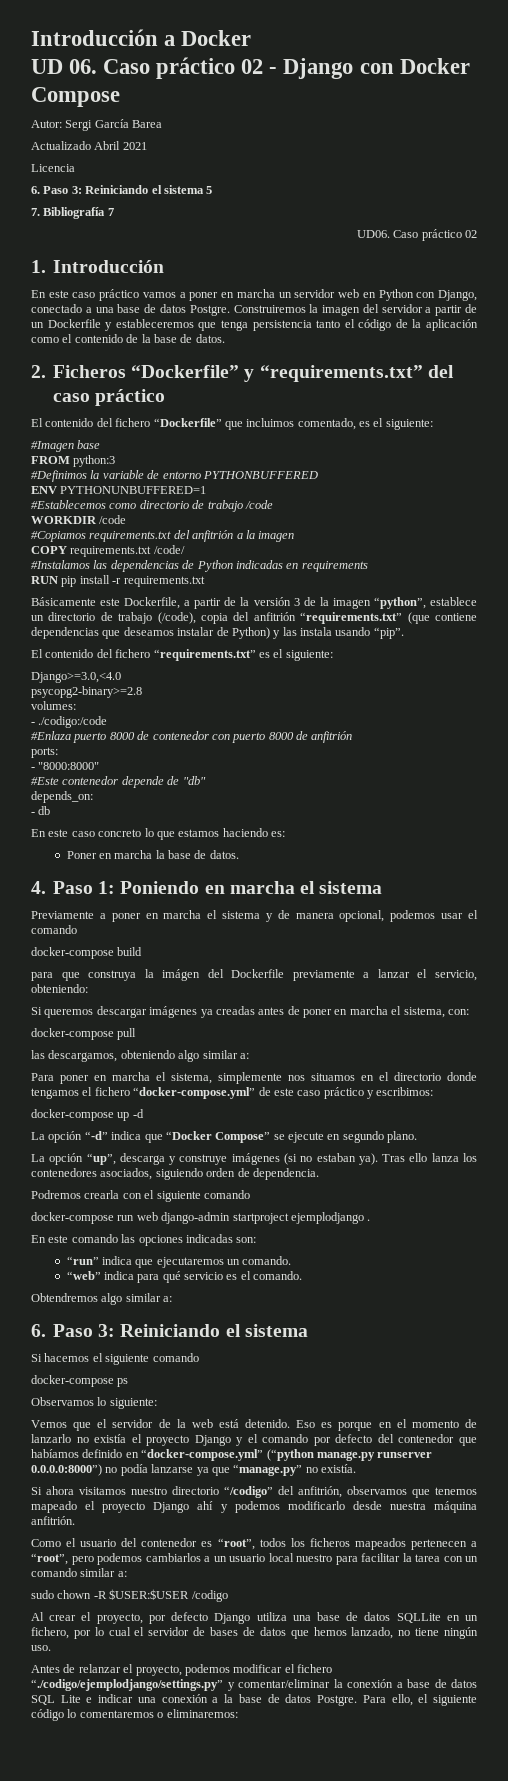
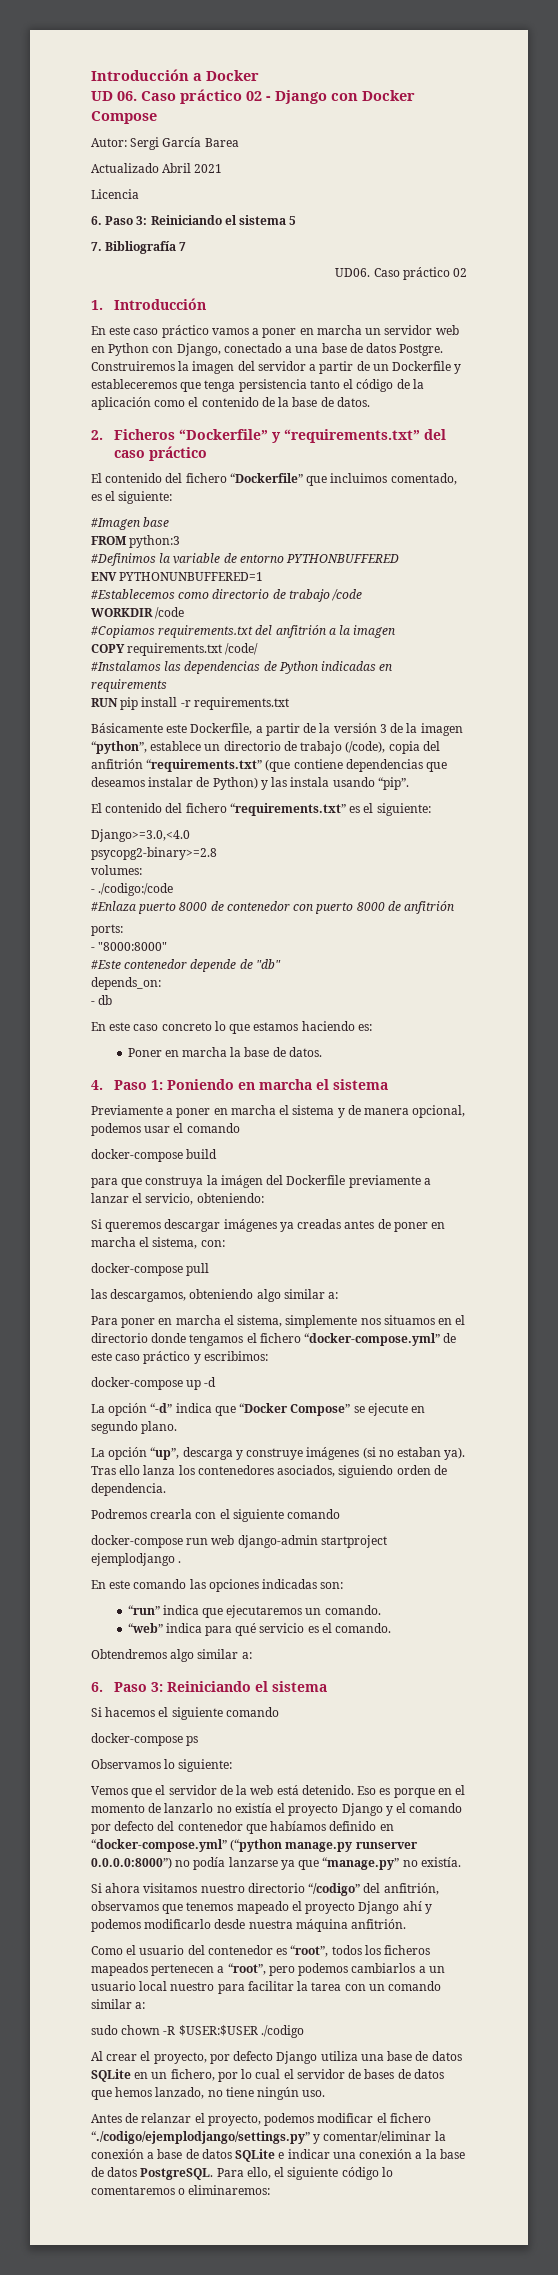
- sudo chown -R $USER:$USER /codigo
+ sudo chown -R $USER:$USER ./codigo
- Al crear el proyecto, por defecto Django utiliza una base de datos SQLLite en un fichero, por lo cual el servidor de bases de datos que hemos lanzado, no tiene ningún uso.
+ Al crear el proyecto, por defecto Django utiliza una base de datos SQLite en un fichero, por lo cual el servidor de bases de datos que hemos lanzado, no tiene ningún uso.
- Antes de relanzar el proyecto, podemos modificar el fichero “./codigo/ejemplodjango/settings.py” y comentar/eliminar la conexión a base de datos SQL Lite e indicar una conexión a la base de datos Postgre.
+ Antes de relanzar el proyecto, podemos modificar el fichero “./codigo/ejemplodjango/settings.py” y comentar/eliminar la conexión a base de datos SQLite e indicar una conexión a la base de datos PostgreSQL.

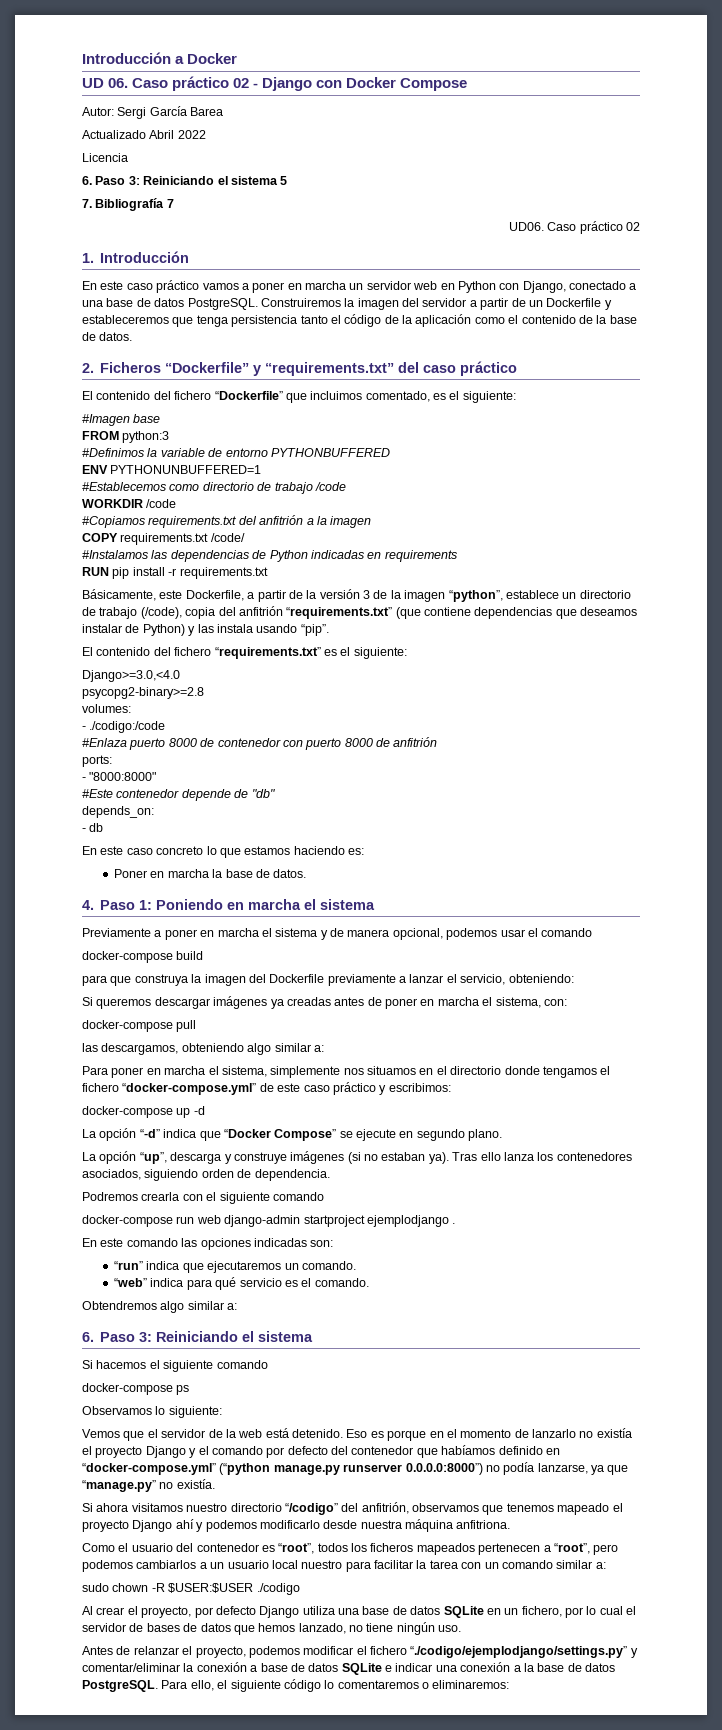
- Actualizado Abril 2021
+ Actualizado Abril 2022
- En este caso práctico vamos a poner en marcha un servidor web en Python con Django, conectado a una base de datos Postgre.
+ En este caso práctico vamos a poner en marcha un servidor web en Python con Django, conectado a una base de datos PostgreSQL.
- Básicamente este Dockerfile, a partir de la versión 3 de la imagen “python”, establece un directorio de trabajo (/code), copia del anfitrión “requirements.txt” (que contiene dependencias que deseamos instalar de Python) y las instala usando “pip”.
+ Básicamente, este Dockerfile, a partir de la versión 3 de la imagen “python”, establece un directorio de trabajo (/code), copia del anfitrión “requirements.txt” (que contiene dependencias que deseamos instalar de Python) y las instala usando “pip”.
- para que construya la imágen del Dockerfile previamente a lanzar el servicio, obteniendo:
+ para que construya la imagen del Dockerfile previamente a lanzar el servicio, obteniendo:
- Eso es porque en el momento de lanzarlo no existía el proyecto Django y el comando por defecto del contenedor que habíamos definido en “docker-compose.yml” (“python manage.py runserver 0.0.0.0:8000”) no podía lanzarse ya que “manage.py” no existía.
+ Eso es porque en el momento de lanzarlo no existía el proyecto Django y el comando por defecto del contenedor que habíamos definido en “docker-compose.yml” (“python manage.py runserver 0.0.0.0:8000”) no podía lanzarse, ya que “manage.py” no existía.
- Si ahora visitamos nuestro directorio “/codigo” del anfitrión, observamos que tenemos mapeado el proyecto Django ahí y podemos modificarlo desde nuestra máquina anfitrión.
+ Si ahora visitamos nuestro directorio “/codigo” del anfitrión, observamos que tenemos mapeado el proyecto Django ahí y podemos modificarlo desde nuestra máquina anfitriona.

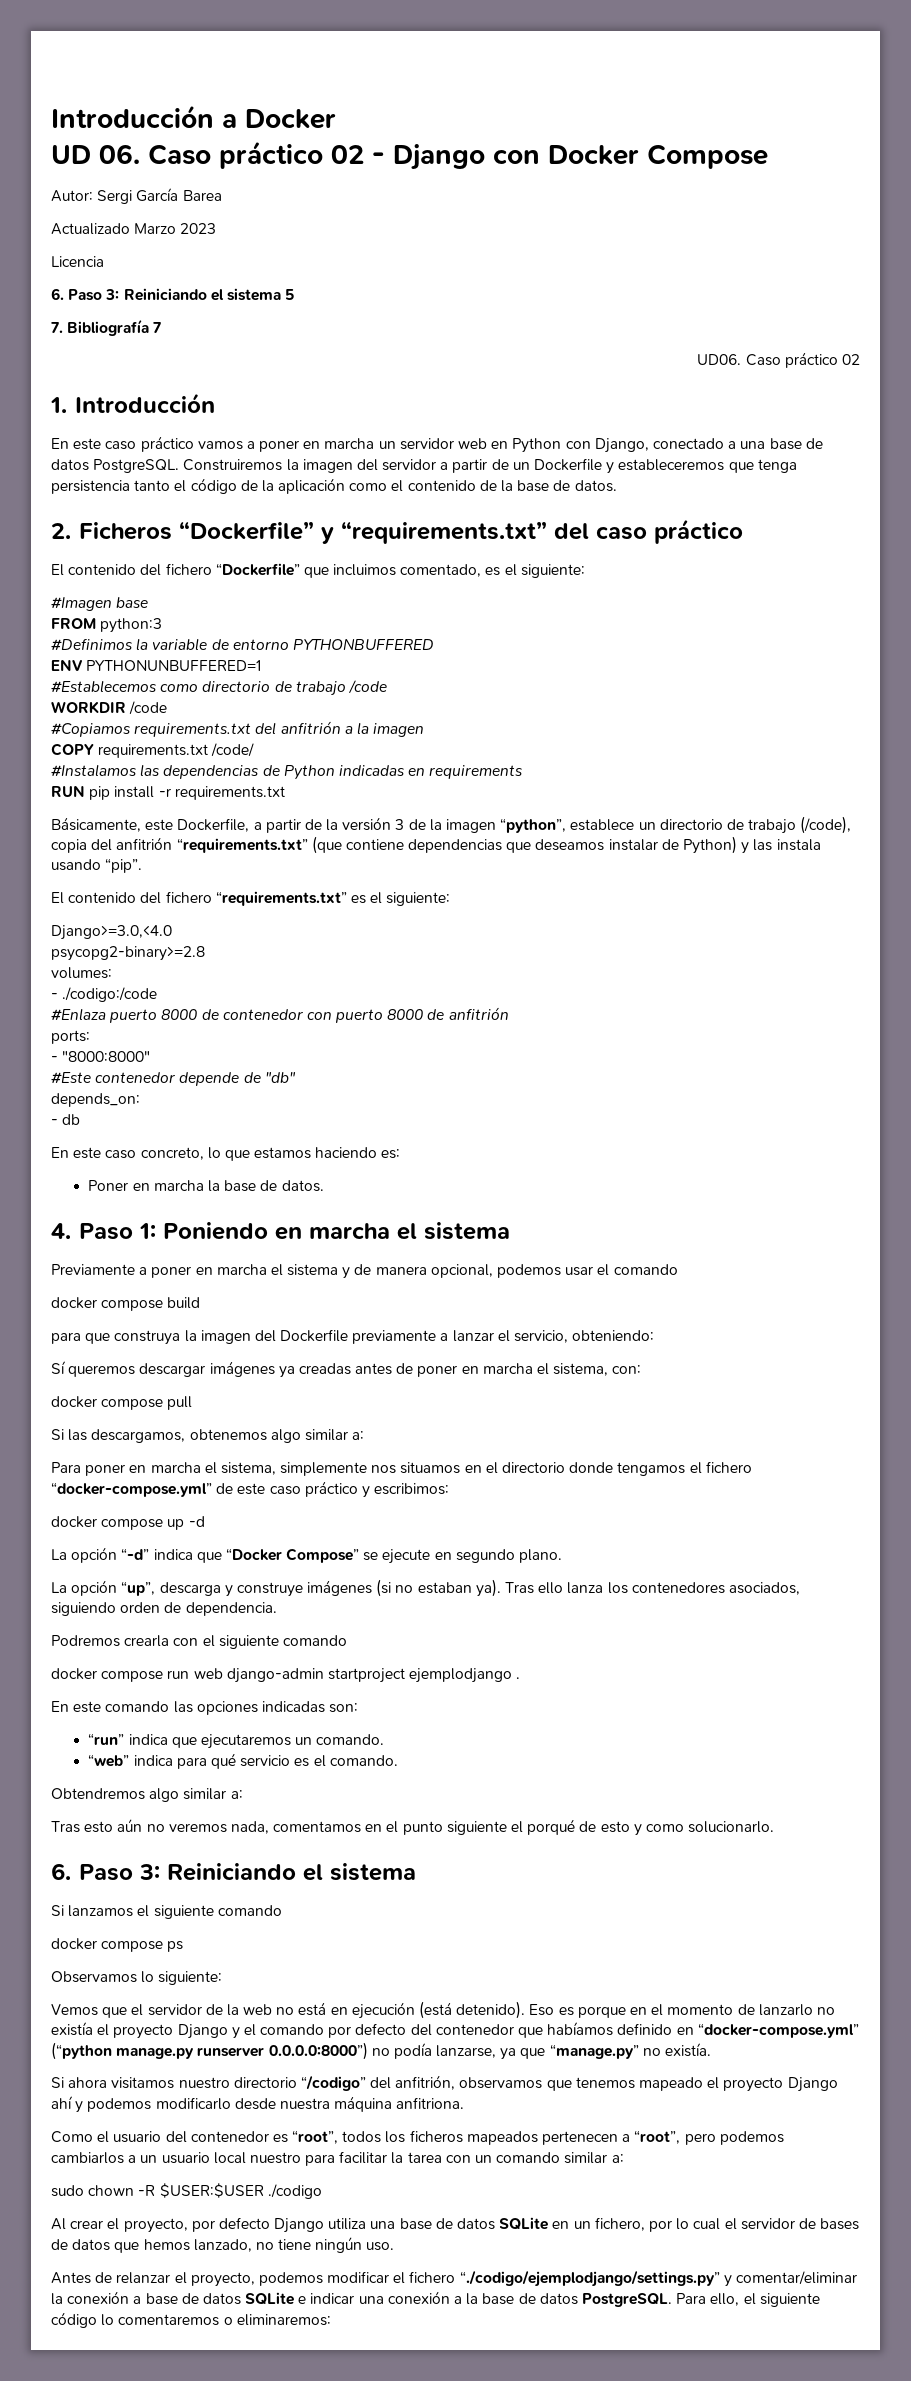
- Actualizado Abril 2022
+ Actualizado Marzo 2023
- En este caso concreto lo que estamos haciendo es:
+ En este caso concreto, lo que estamos haciendo es:
- docker-compose build
+ docker compose build
- Si queremos descargar imágenes ya creadas antes de poner en marcha el sistema, con:
+ Sí queremos descargar imágenes ya creadas antes de poner en marcha el sistema, con:
- docker-compose pull
+ docker compose pull
- las descargamos, obteniendo algo similar a:
+ Si las descargamos, obtenemos algo similar a:
- docker-compose up -d
+ docker compose up -d
- docker-compose run web django-admin startproject ejemplodjango .
+ docker compose run web django-admin startproject ejemplodjango .
+ Tras esto aún no veremos nada, comentamos en el punto siguiente el porqué de esto y como solucionarlo.
- Si hacemos el siguiente comando
- docker-compose ps
+ Si lanzamos el siguiente comando
+ docker compose ps
- Vemos que el servidor de la web está detenido.
+ Vemos que el servidor de la web no está en ejecución (está detenido).

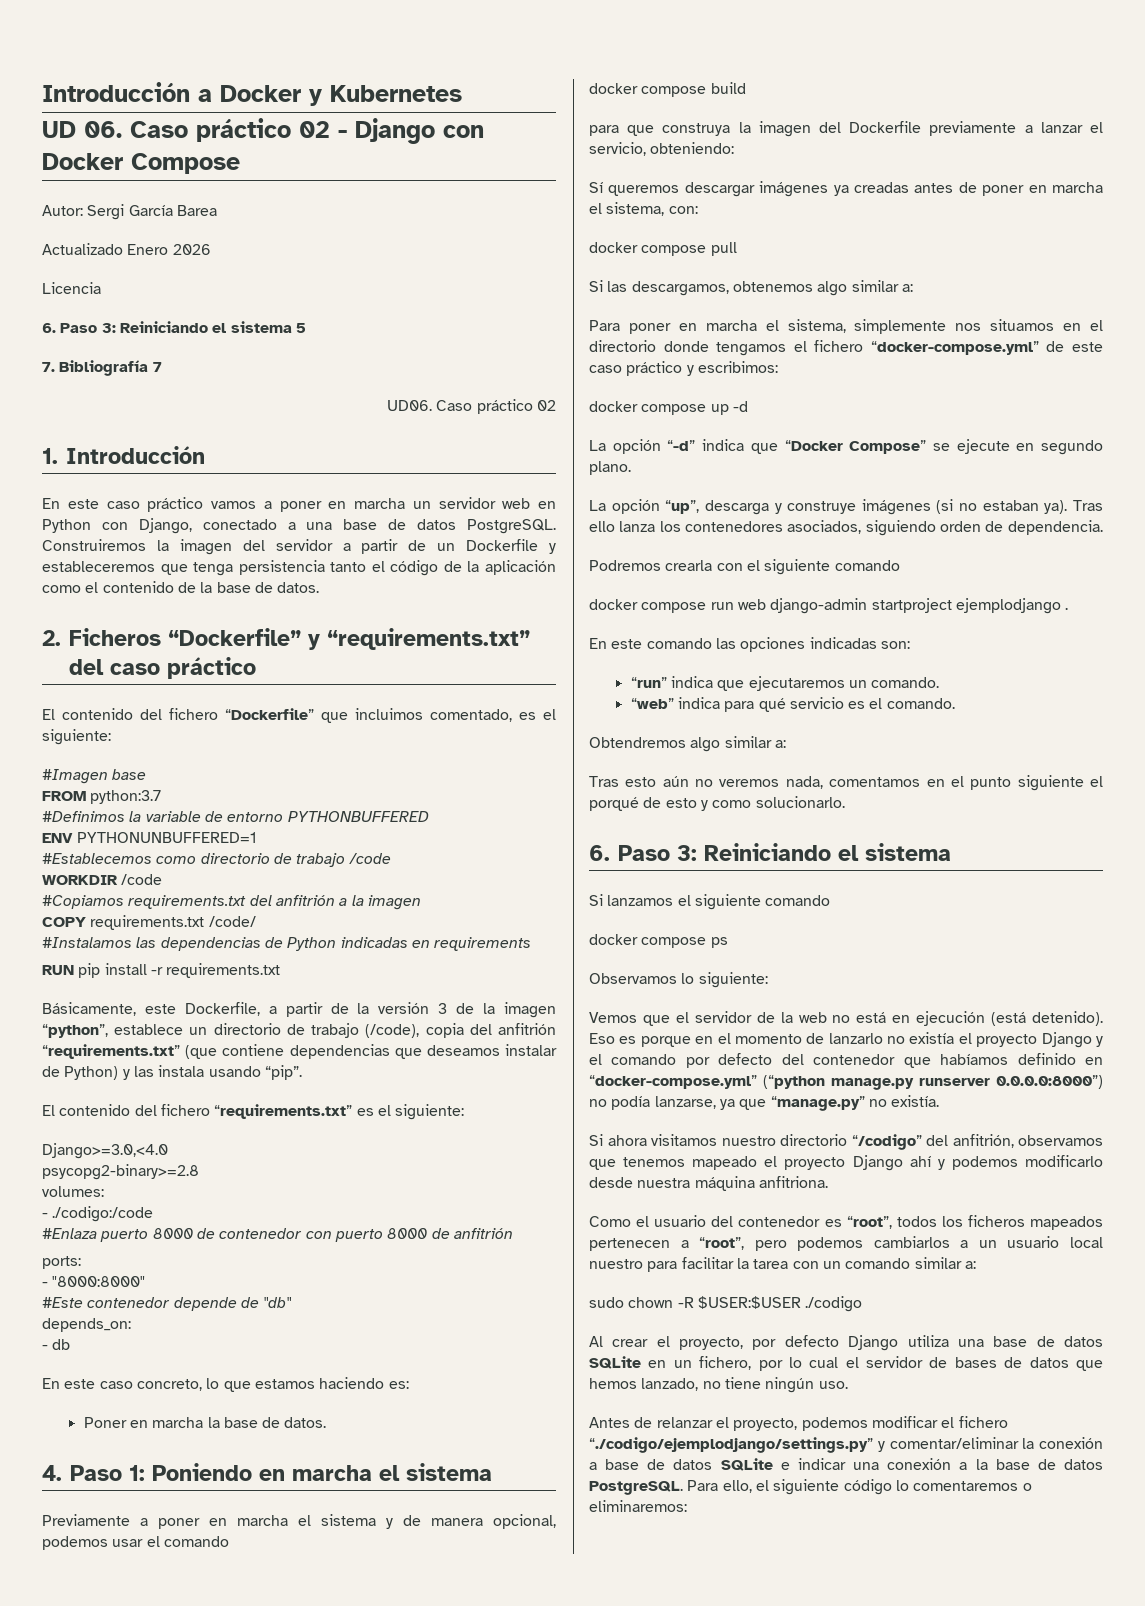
- Introducción a Docker
+ Introducción a Docker y Kubernetes
- Actualizado Marzo 2023
+ Actualizado Enero 2026
- FROM python:3
+ FROM python:3.7

